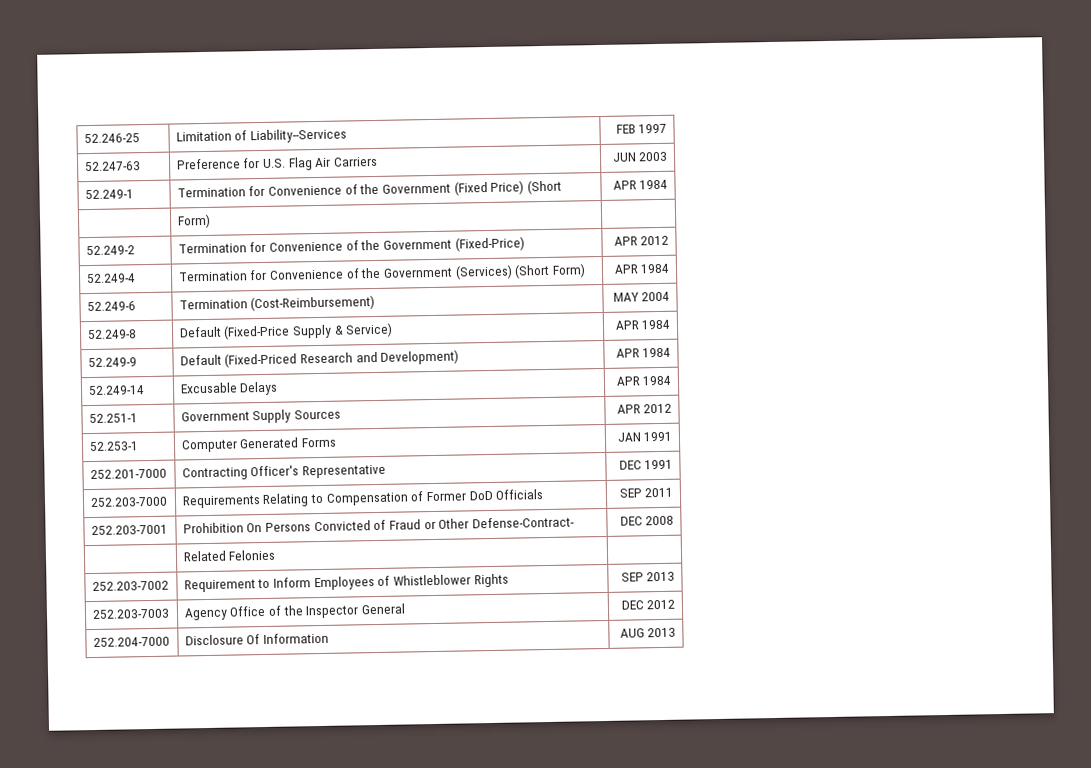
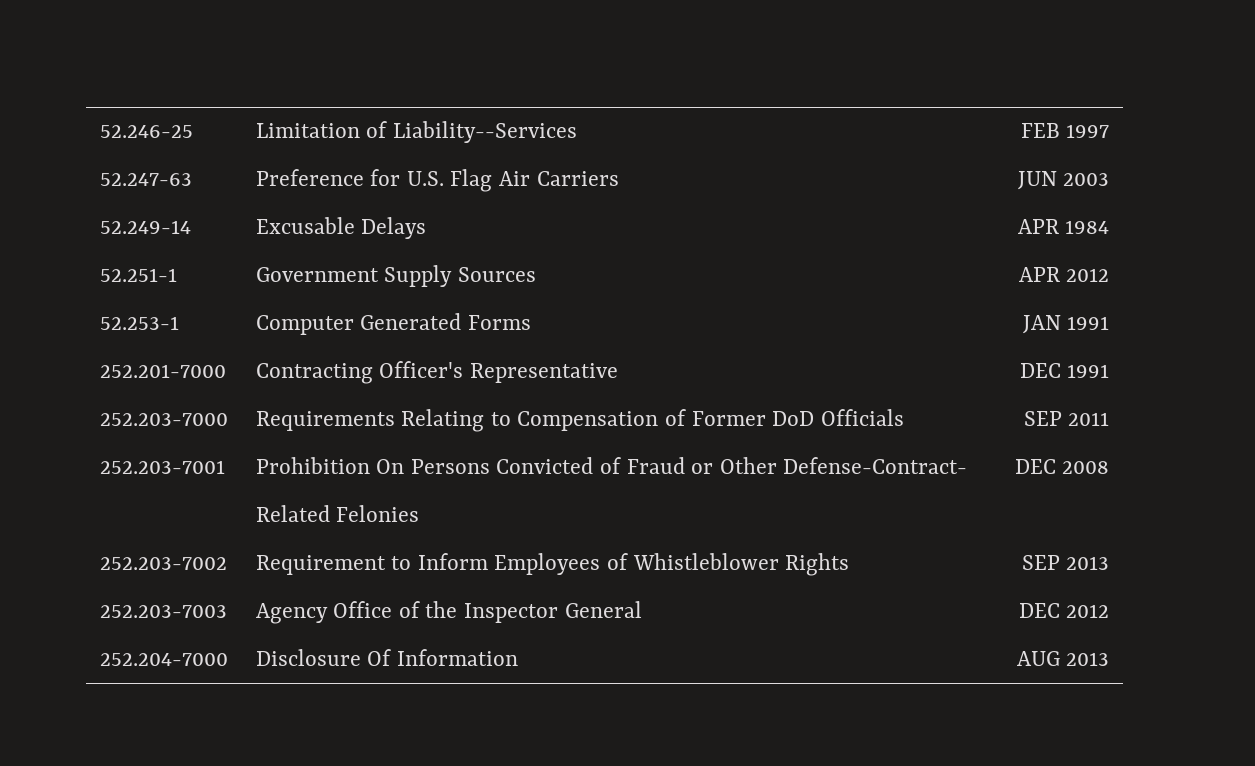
- 52.249-1 | Termination for Convenience of the Government (Fixed Price) (Short | APR 1984
- | Form) |
- 52.249-2 | Termination for Convenience of the Government (Fixed-Price) | APR 2012
- 52.249-4 | Termination for Convenience of the Government (Services) (Short Form) | APR 1984
- 52.249-6 | Termination (Cost-Reimbursement) | MAY 2004
- 52.249-8 | Default (Fixed-Price Supply & Service) | APR 1984
- 52.249-9 | Default (Fixed-Priced Research and Development) | APR 1984

